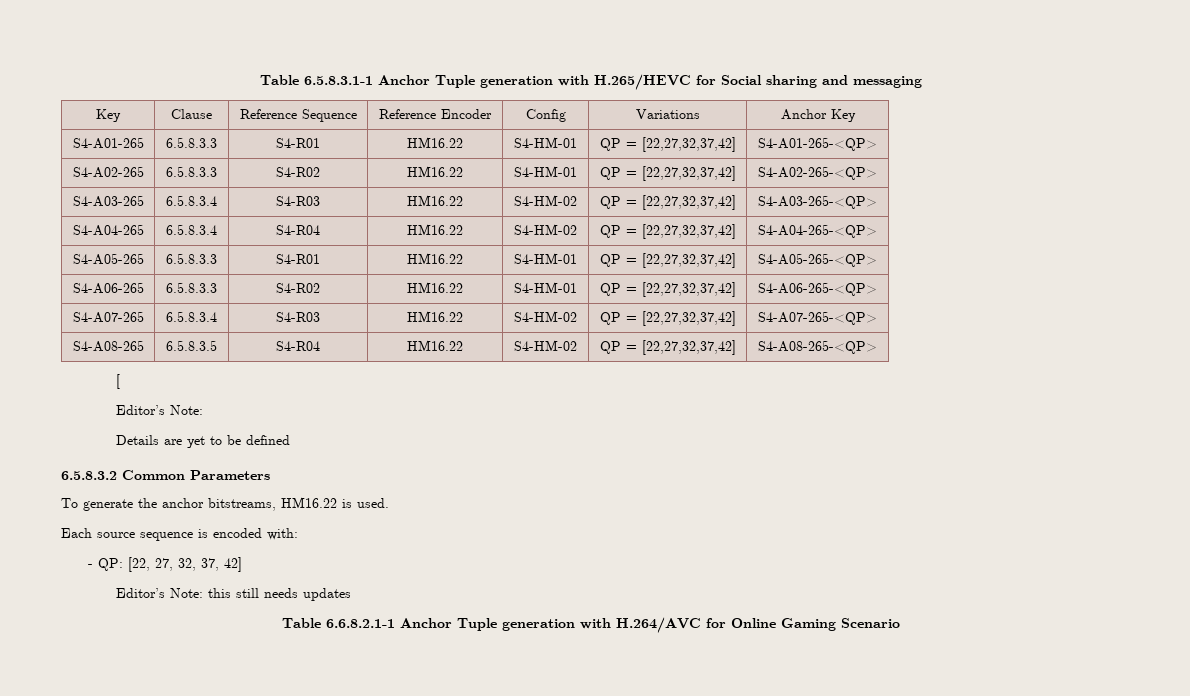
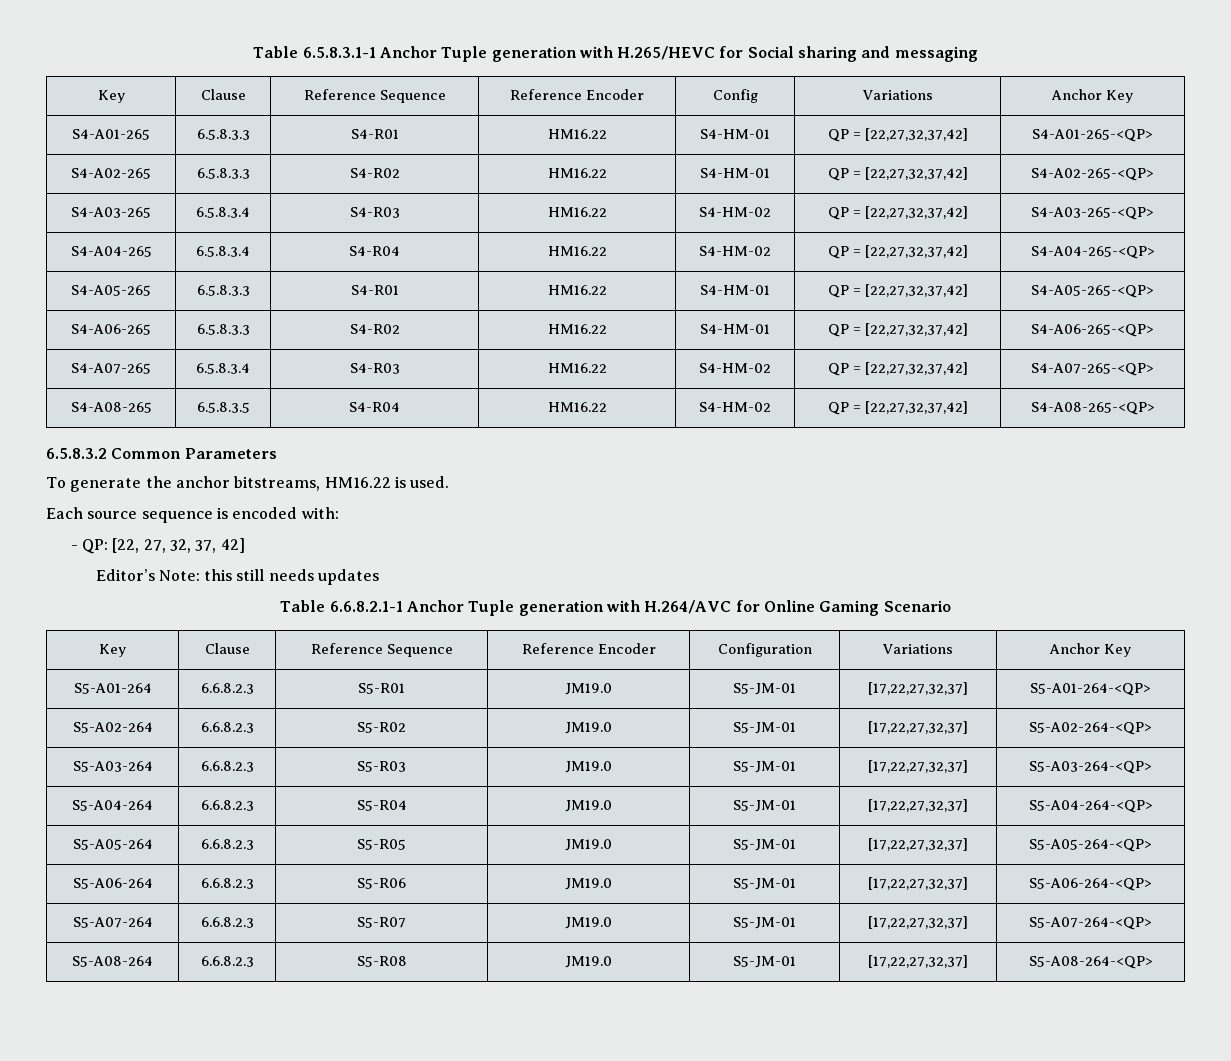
- [
- Editor’s Note:
- Details are yet to be defined
+ Key | Clause | Reference Sequence | Reference Encoder | Configuration | Variations | Anchor Key
+ S5-A01-264 | 6.6.8.2.3 | S5-R01 | JM19.0 | S5-JM-01 | [17,22,27,32,37] | S5-A01-264-<QP>
+ S5-A02-264 | 6.6.8.2.3 | S5-R02 | JM19.0 | S5-JM-01 | [17,22,27,32,37] | S5-A02-264-<QP>
+ S5-A03-264 | 6.6.8.2.3 | S5-R03 | JM19.0 | S5-JM-01 | [17,22,27,32,37] | S5-A03-264-<QP>
+ S5-A04-264 | 6.6.8.2.3 | S5-R04 | JM19.0 | S5-JM-01 | [17,22,27,32,37] | S5-A04-264-<QP>
+ S5-A05-264 | 6.6.8.2.3 | S5-R05 | JM19.0 | S5-JM-01 | [17,22,27,32,37] | S5-A05-264-<QP>
+ S5-A06-264 | 6.6.8.2.3 | S5-R06 | JM19.0 | S5-JM-01 | [17,22,27,32,37] | S5-A06-264-<QP>
+ S5-A07-264 | 6.6.8.2.3 | S5-R07 | JM19.0 | S5-JM-01 | [17,22,27,32,37] | S5-A07-264-<QP>
+ S5-A08-264 | 6.6.8.2.3 | S5-R08 | JM19.0 | S5-JM-01 | [17,22,27,32,37] | S5-A08-264-<QP>

